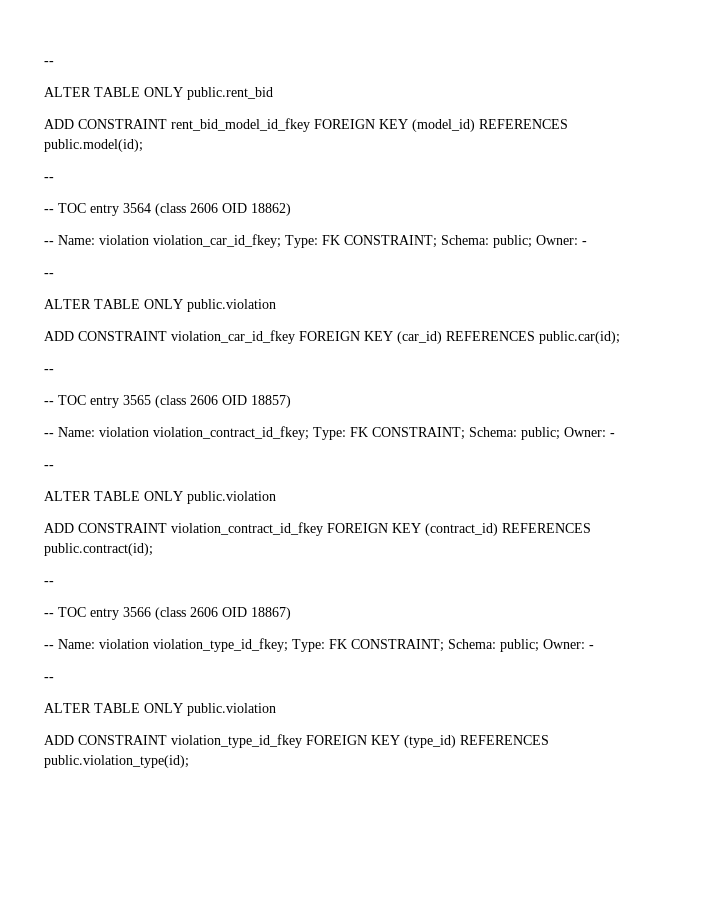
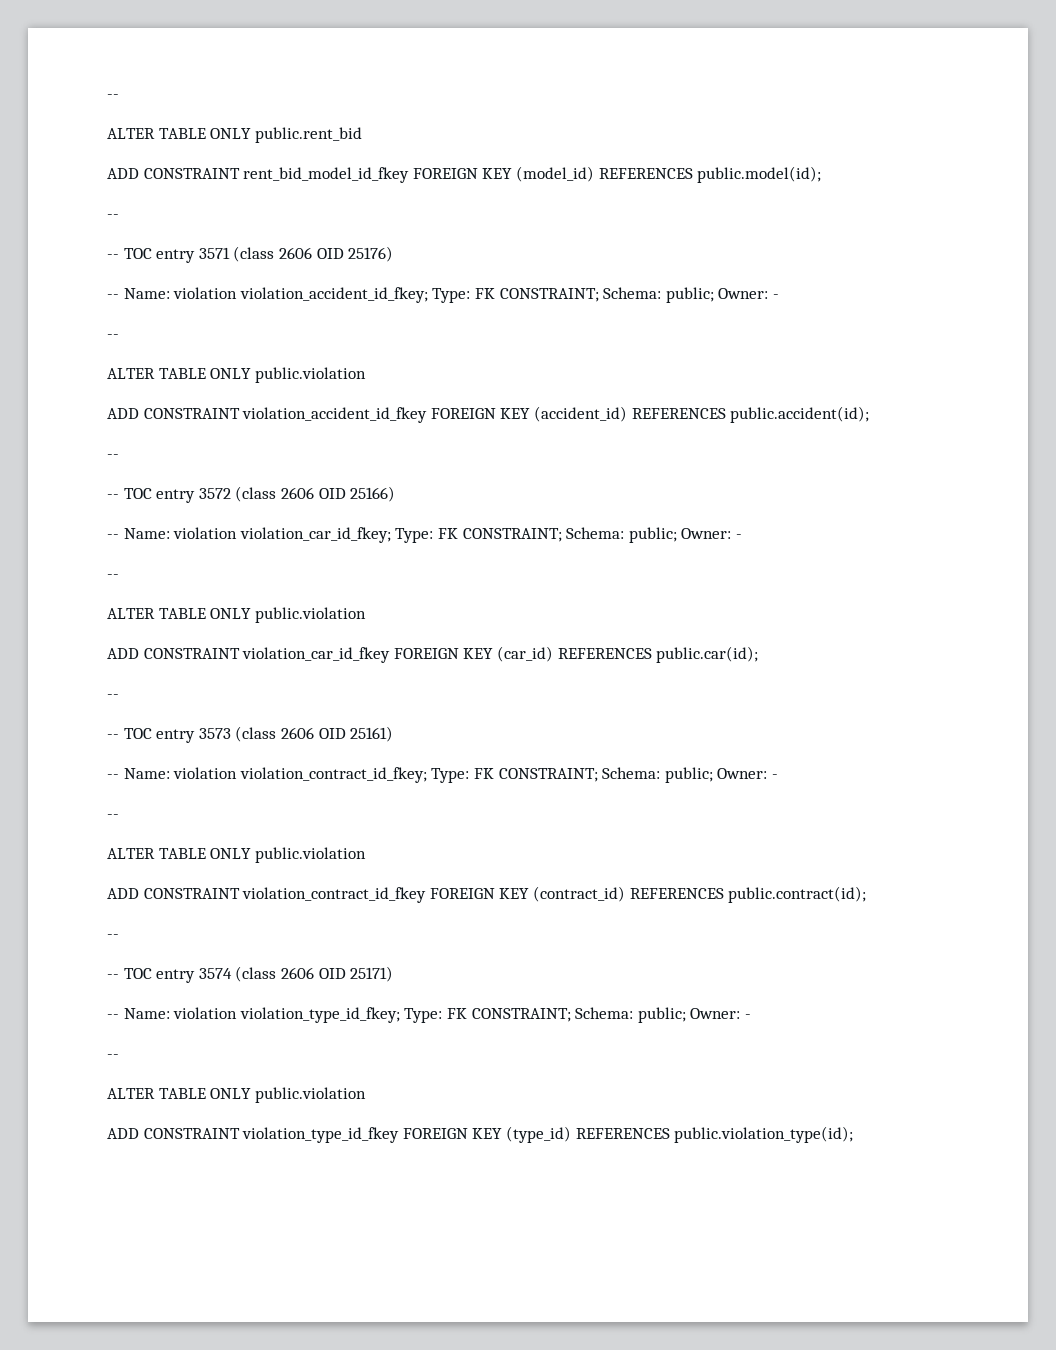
- -- TOC entry 3564 (class 2606 OID 18862)
+ -- TOC entry 3571 (class 2606 OID 25176)
+ -- Name: violation violation_accident_id_fkey; Type: FK CONSTRAINT; Schema: public; Owner: -
+ --
+ ALTER TABLE ONLY public.violation
+ ADD CONSTRAINT violation_accident_id_fkey FOREIGN KEY (accident_id) REFERENCES public.accident(id);
+ --
+ -- TOC entry 3572 (class 2606 OID 25166)
- -- TOC entry 3565 (class 2606 OID 18857)
+ -- TOC entry 3573 (class 2606 OID 25161)
- -- TOC entry 3566 (class 2606 OID 18867)
+ -- TOC entry 3574 (class 2606 OID 25171)

